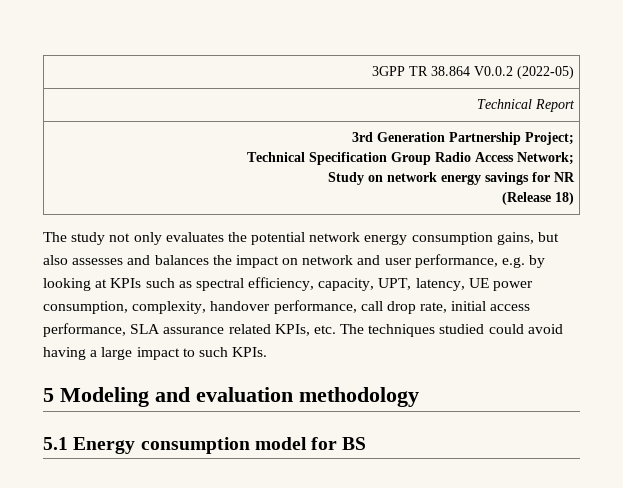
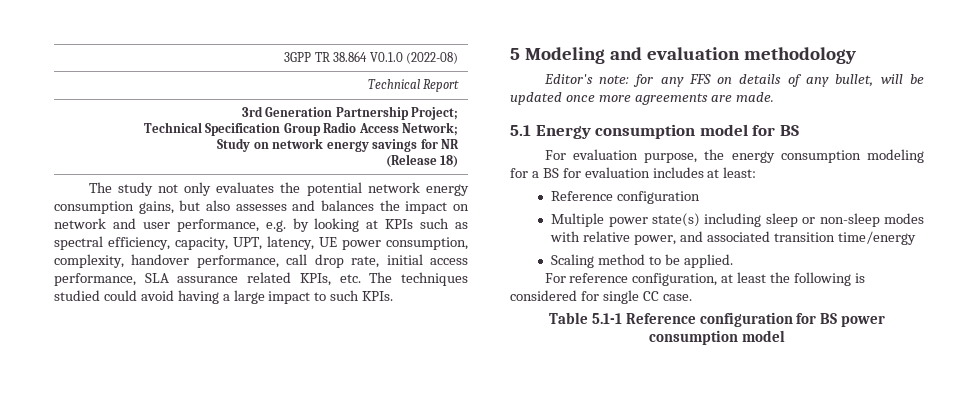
- 3GPP TR 38.864 V0.0.2 (2022-05)
+ 3GPP TR 38.864 V0.1.0 (2022-08)
+ Editor's note: for any FFS on details of any bullet, will be updated once more agreements are made.
+ For evaluation purpose, the energy consumption modeling for a BS for evaluation includes at least:
+ Reference configuration
+ Multiple power state(s) including sleep or non-sleep modes with relative power, and associated transition time/energy
+ Scaling method to be applied.
+ For reference configuration, at least the following is considered for single CC case.
+ Table 5.1-1 Reference configuration for BS power consumption model

